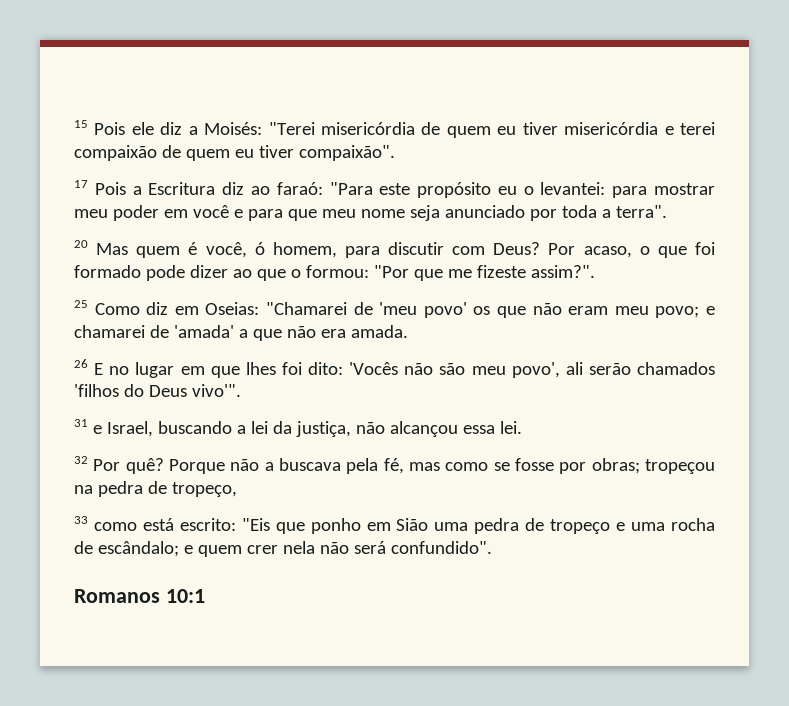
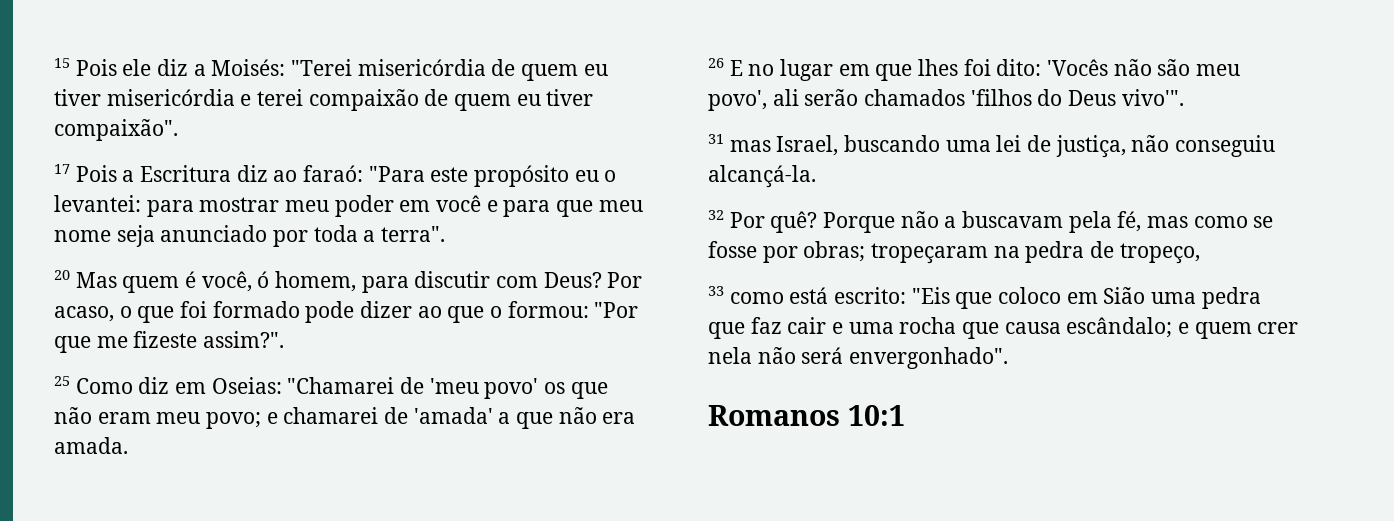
- 31 e Israel, buscando a lei da justiça, não alcançou essa lei.
+ 31 mas Israel, buscando uma lei de justiça, não conseguiu alcançá-la.
- Porque não a buscava pela fé, mas como se fosse por obras; tropeçou na pedra de tropeço,
+ Porque não a buscavam pela fé, mas como se fosse por obras; tropeçaram na pedra de tropeço,
- 33 como está escrito: "Eis que ponho em Sião uma pedra de tropeço e uma rocha de escândalo; e quem crer nela não será confundido".
+ 33 como está escrito: "Eis que coloco em Sião uma pedra que faz cair e uma rocha que causa escândalo; e quem crer nela não será envergonhado".

